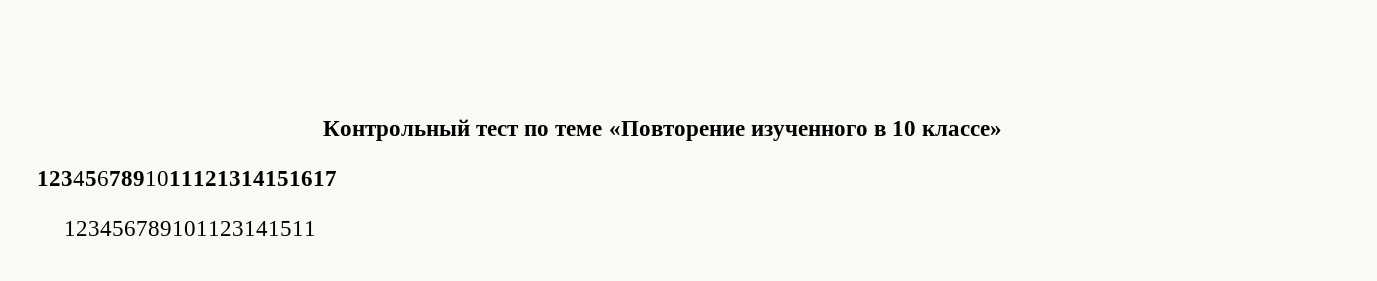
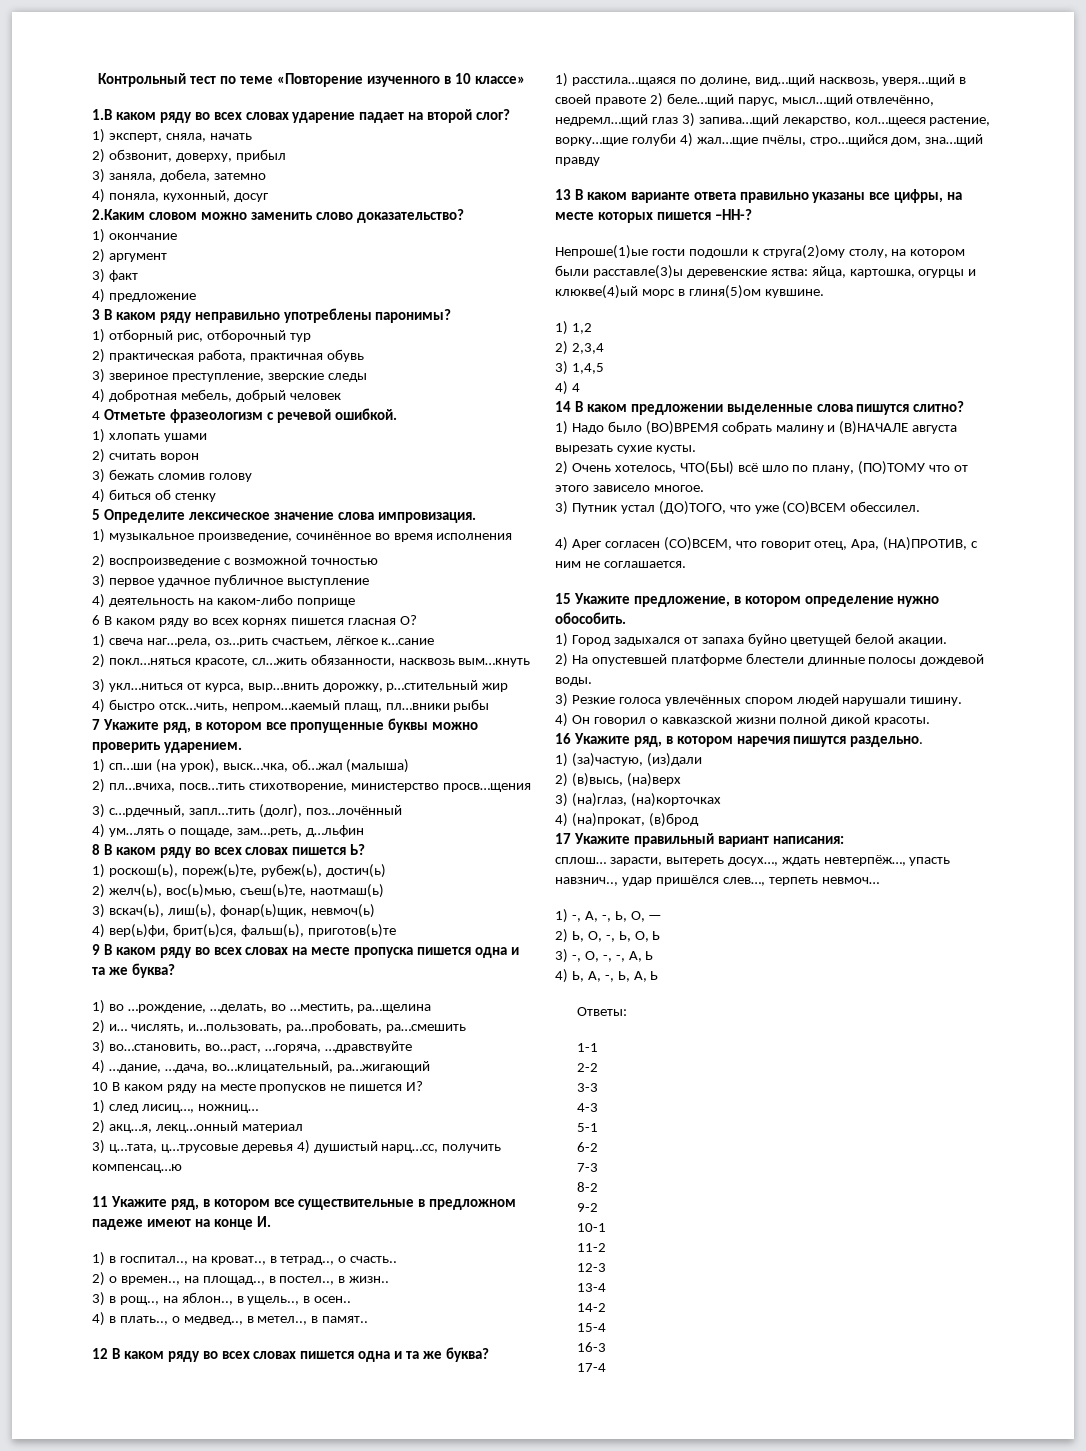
- 1234567891011121314151617
- 123456789101123141511
+ 1.В каком ряду во всех словах ударение падает на второй слог?
+ 1) эксперт, сняла, начать
+ 2) обзвонит, доверху, прибыл
+ 3) заняла, добела, затемно
+ 4) поняла, кухонный, досуг
+ 2.Каким словом можно заменить слово доказательство?
+ 1) окончание
+ 2) аргумент
+ 3) факт
+ 4) предложение
+ 3 В каком ряду неправильно употреблены паронимы?
+ 1) отборный рис, отборочный тур
+ 2) практическая работа, практичная обувь
+ 3) звериное преступление, зверские следы
+ 4) добротная мебель, добрый человек
+ 4 Отметьте фразеологизм с речевой ошибкой.
+ 1) хлопать ушами
+ 2) считать ворон
+ 3) бежать сломив голову
+ 4) биться об стенку
+ 5 Определите лексическое значение слова импровизация.
+ 1) музыкальное произведение, сочинённое во время исполнения
+ 2) воспроизведение с возможной точностью
+ 3) первое удачное публичное выступление
+ 4) деятельность на каком-либо поприще
+ 6 В каком ряду во всех корнях пишется гласная О?
+ 1) свеча наг…рела, оз…рить счастьем, лёгкое к…сание
+ 2) покл…няться красоте, сл…жить обязанности, насквозь вым…кнуть
+ 3) укл…ниться от курса, выр…внить дорожку, р…стительный жир
+ 4) быстро отск…чить, непром…каемый плащ, пл…вники рыбы
+ 7 Укажите ряд, в котором все пропущенные буквы можно проверить ударением.
+ 1) сп…ши (на урок), выск…чка, об…жал (малыша)
+ 2) пл…вчиха, посв…тить стихотворение, министерство просв…щения
+ 3) с…рдечный, запл…тить (долг), поз…лочённый
+ 4) ум…лять о пощаде, зам…реть, д…льфин
+ 8 В каком ряду во всех словах пишется Ь?
+ 1) роскош(ь), пореж(ь)те, рубеж(ь), достич(ь)
+ 2) желч(ь), вос(ь)мью, съеш(ь)те, наотмаш(ь)
+ 3) вскач(ь), лиш(ь), фонар(ь)щик, невмоч(ь)
+ 4) вер(ь)фи, брит(ь)ся, фальш(ь), приготов(ь)те
+ 9 В каком ряду во всех словах на месте пропуска пишется одна и та же буква?
+ 1) во …рождение, …делать, во …местить, ра…щелина
+ 2) и… числять, и…пользовать, ра…пробовать, ра…смешить
+ 3) во…становить, во…раст, …горяча, …дравствуйте
+ 4) …дание, …дача, во…клицательный, ра…жигающий
+ 10 В каком ряду на месте пропусков не пишется И?
+ 1) след лисиц…, ножниц…
+ 2) акц…я, лекц…онный материал
+ 3) ц…тата, ц…трусовые деревья 4) душистый нарц…сс, получить компенсац…ю
+ 11 Укажите ряд, в котором все существительные в предложном падеже имеют на конце И.
+ 1) в госпитал.., на кроват.., в тетрад.., о счасть..
+ 2) о времен.., на площад.., в постел.., в жизн..
+ 3) в рощ.., на яблон.., в ущель.., в осен..
+ 4) в плать.., о медвед.., в метел.., в памят..
+ 12 В каком ряду во всех словах пишется одна и та же буква?
+ 1) расстила…щаяся по долине, вид…щий насквозь, уверя…щий в своей правоте 2) беле…щий парус, мысл…щий отвлечённо, недремл…щий глаз 3) запива…щий лекарство, кол…щееся растение, ворку…щие голуби 4) жал…щие пчёлы, стро…щийся дом, зна…щий правду
+ 13 В каком варианте ответа правильно указаны все цифры, на месте которых пишется –НН-?
+ Непроше(1)ые гости подошли к струга(2)ому столу, на котором были расставле(3)ы деревенские яства: яйца, картошка, огурцы и клюкве(4)ый морс в глиня(5)ом кувшине.
+ 1) 1,2
+ 2) 2,3,4
+ 3) 1,4,5
+ 4) 4
+ 14 В каком предложении выделенные слова пишутся слитно?
+ 1) Надо было (ВО)ВРЕМЯ собрать малину и (В)НАЧАЛЕ августа вырезать сухие кусты.
+ 2) Очень хотелось, ЧТО(БЫ) всё шло по плану, (ПО)ТОМУ что от этого зависело многое.
+ 3) Путник устал (ДО)ТОГО, что уже (СО)ВСЕМ обессилел.
+ 4) Арег согласен (СО)ВСЕМ, что говорит отец, Ара, (НА)ПРОТИВ, с ним не соглашается.
+ 15 Укажите предложение, в котором определение нужно обособить.
+ 1) Город задыхался от запаха буйно цветущей белой акации.
+ 2) На опустевшей платформе блестели длинные полосы дождевой воды.
+ 3) Резкие голоса увлечённых спором людей нарушали тишину.
+ 4) Он говорил о кавказской жизни полной дикой красоты.
+ 16 Укажите ряд, в котором наречия пишутся раздельно.
+ 1) (за)частую, (из)дали
+ 2) (в)высь, (на)верх
+ 3) (на)глаз, (на)корточках
+ 4) (на)прокат, (в)брод
+ 17 Укажите правильный вариант написания:
+ сплош… зарасти, вытереть досух…, ждать невтерпёж…, упасть навзнич.., удар пришёлся слев…, терпеть невмоч…
+ 1) -, А, -, Ь, О, —
+ 2) Ь, О, -, Ь, О, Ь
+ 3) -, О, -, -, А, Ь
+ 4) Ь, А, -, Ь, А, Ь
+ Ответы:
+ 1-1
+ 2-2
+ 3-3
+ 4-3
+ 5-1
+ 6-2
+ 7-3
+ 8-2
+ 9-2
+ 10-1
+ 11-2
+ 12-3
+ 13-4
+ 14-2
+ 15-4
+ 16-3
+ 17-4

